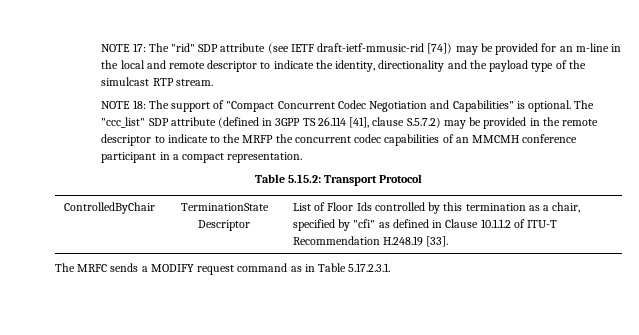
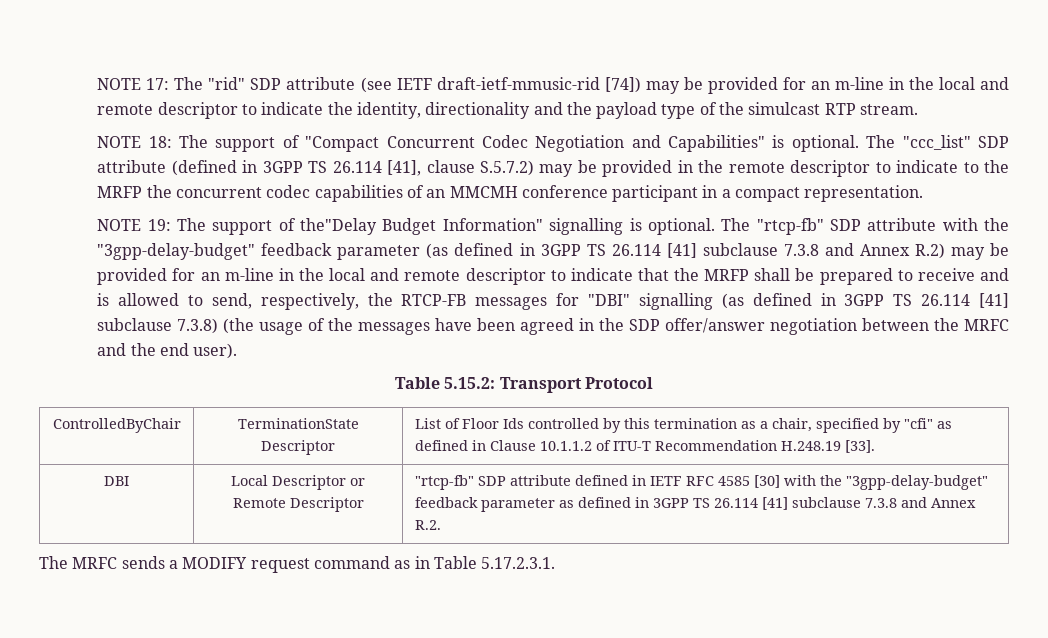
+ NOTE 19: The support of the"Delay Budget Information" signalling is optional. The "rtcp-fb" SDP attribute with the "3gpp-delay-budget" feedback parameter (as defined in 3GPP TS 26.114 [41] subclause 7.3.8 and Annex R.2) may be provided for an m-line in the local and remote descriptor to indicate that the MRFP shall be prepared to receive and is allowed to send, respectively, the RTCP-FB messages for "DBI" signalling (as defined in 3GPP TS 26.114 [41] subclause 7.3.8) (the usage of the messages have been agreed in the SDP offer/answer negotiation between the MRFC and the end user).
+ DBI | Local Descriptor or Remote Descriptor | "rtcp-fb" SDP attribute defined in IETF RFC 4585 [30] with the "3gpp-delay-budget" feedback parameter as defined in 3GPP TS 26.114 [41] subclause 7.3.8 and Annex R.2.

